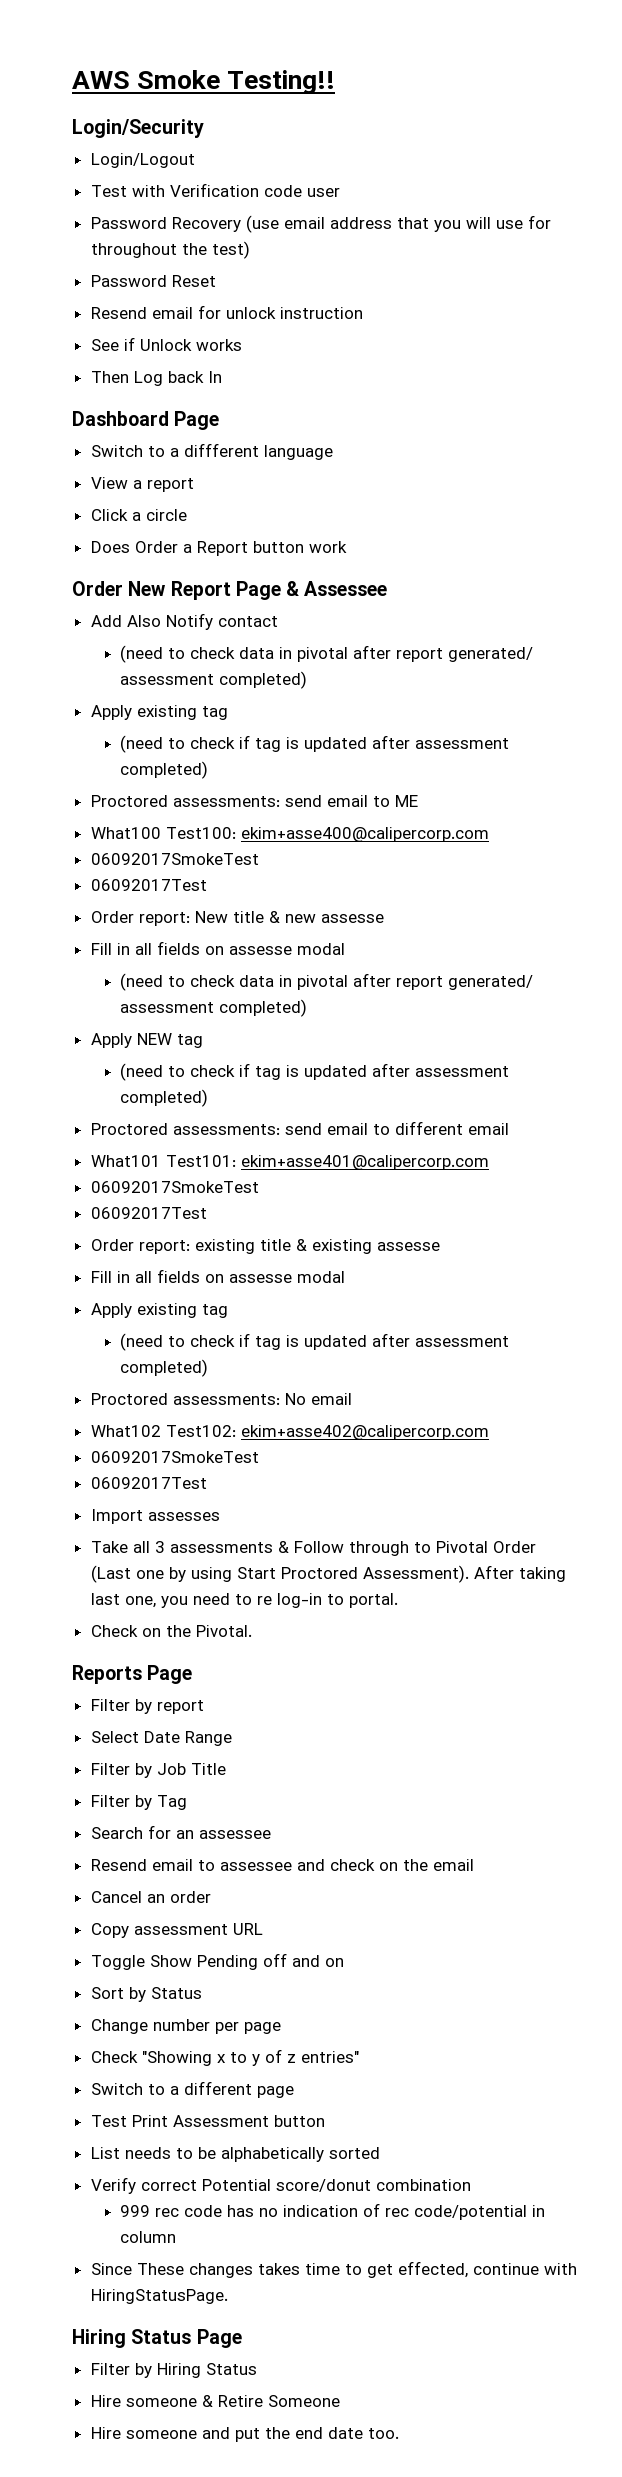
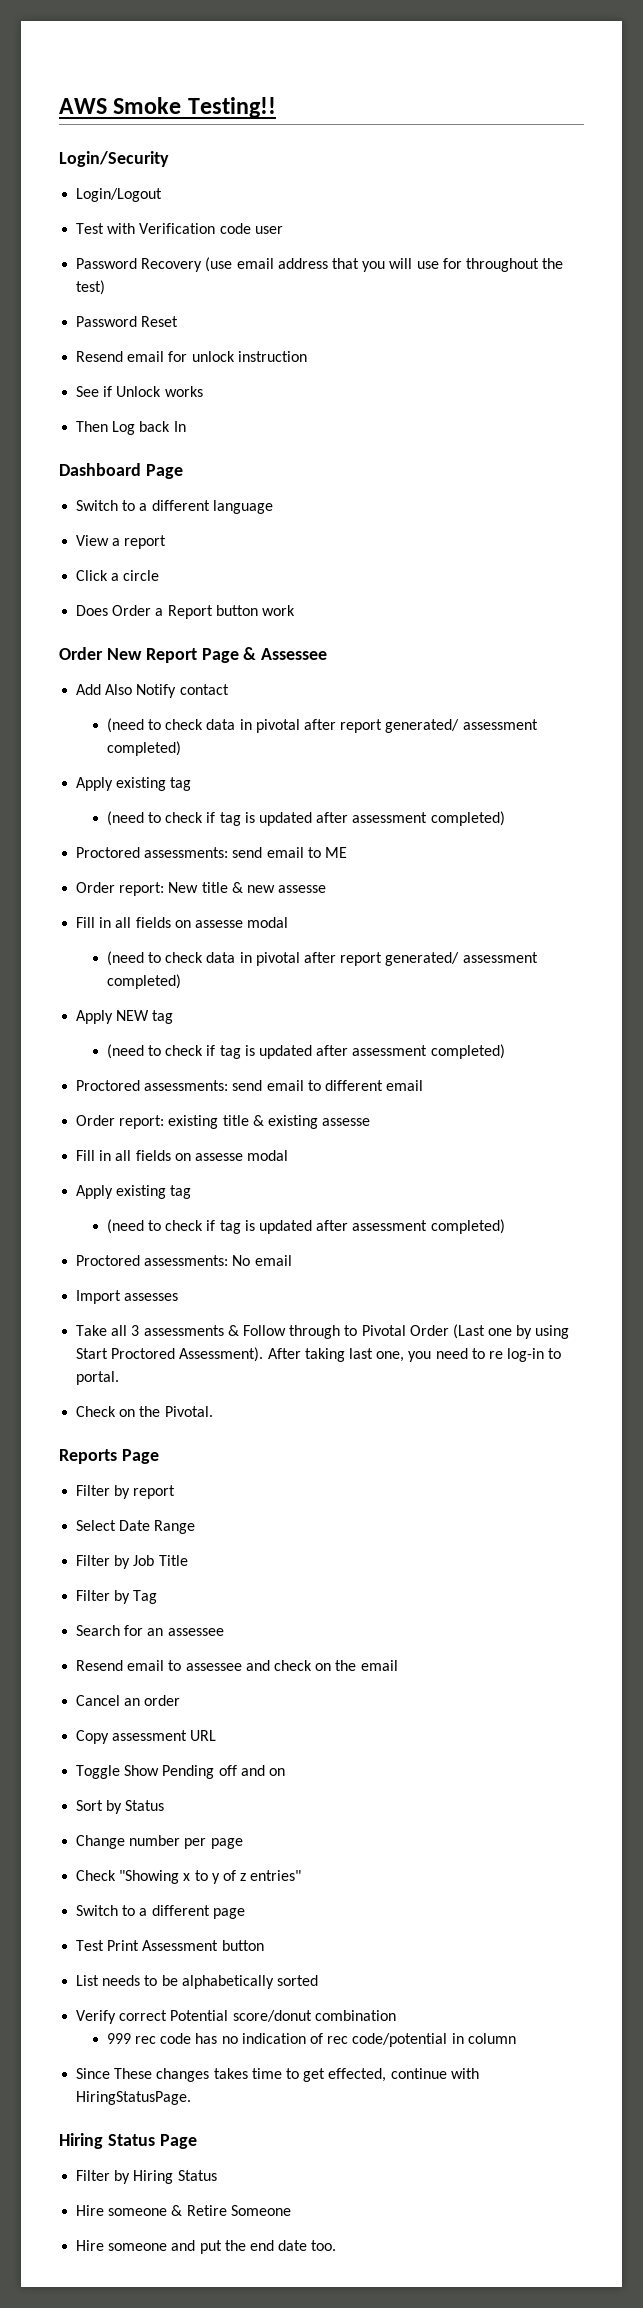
- Switch to a diffferent language
+ Switch to a different language
- What100 Test100: ekim+asse400@calipercorp.com
- 06092017SmokeTest
- 06092017Test
- What101 Test101: ekim+asse401@calipercorp.com
- 06092017SmokeTest
- 06092017Test
- What102 Test102: ekim+asse402@calipercorp.com
- 06092017SmokeTest
- 06092017Test

